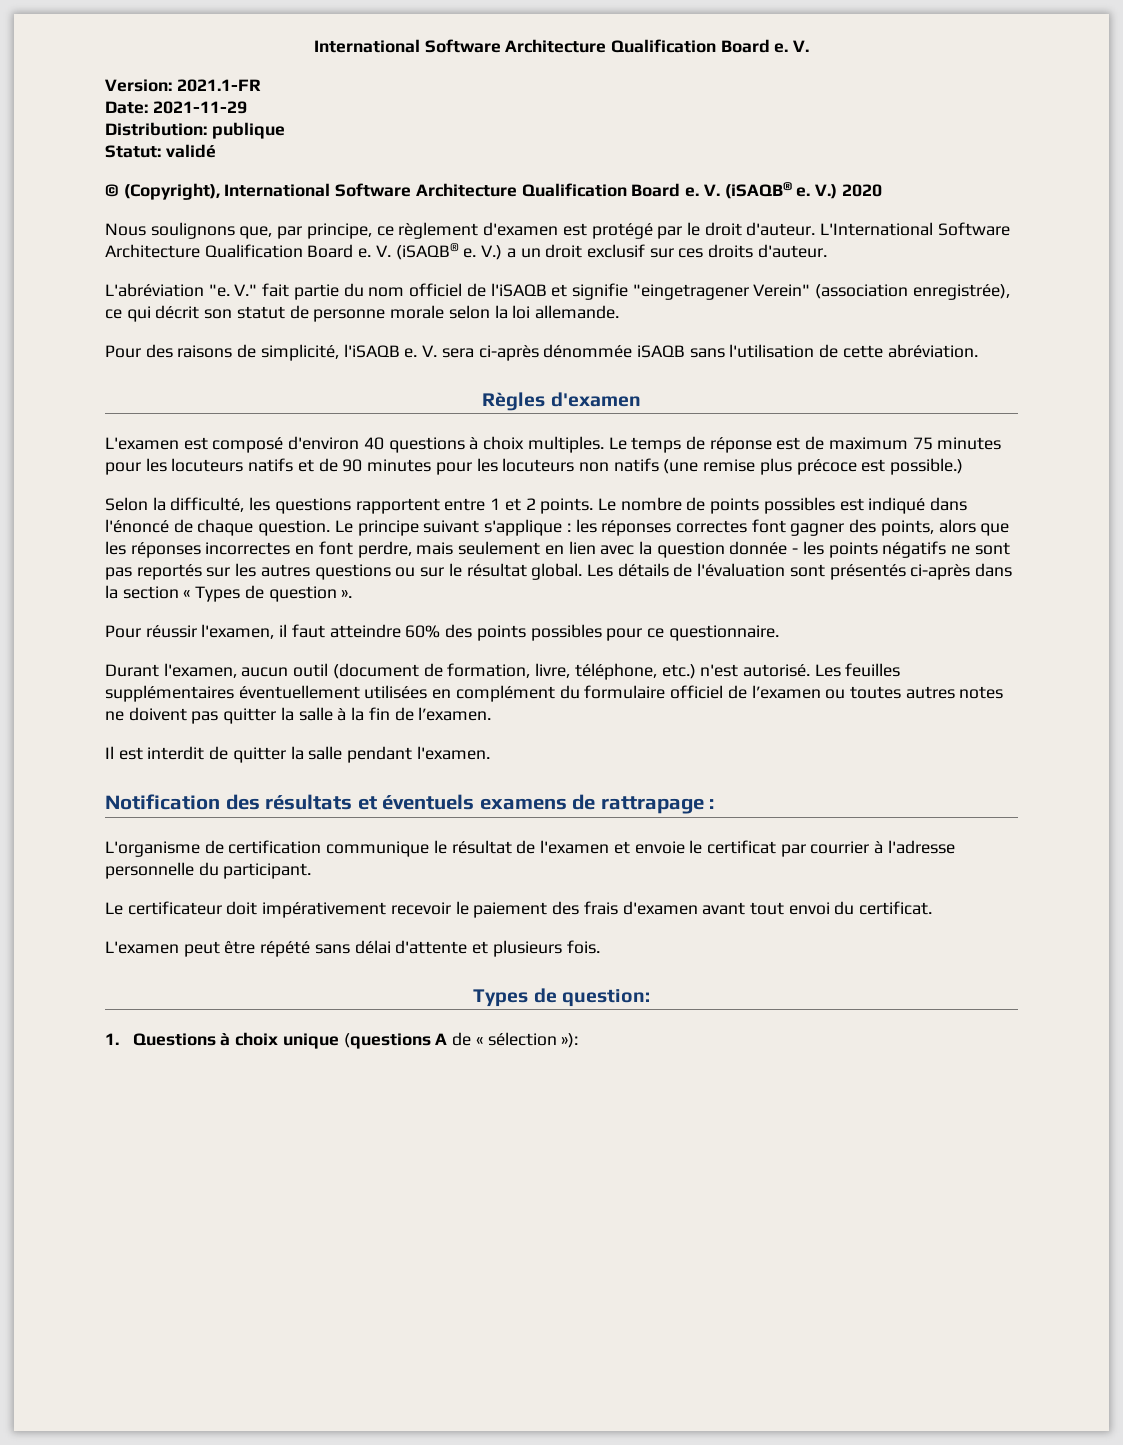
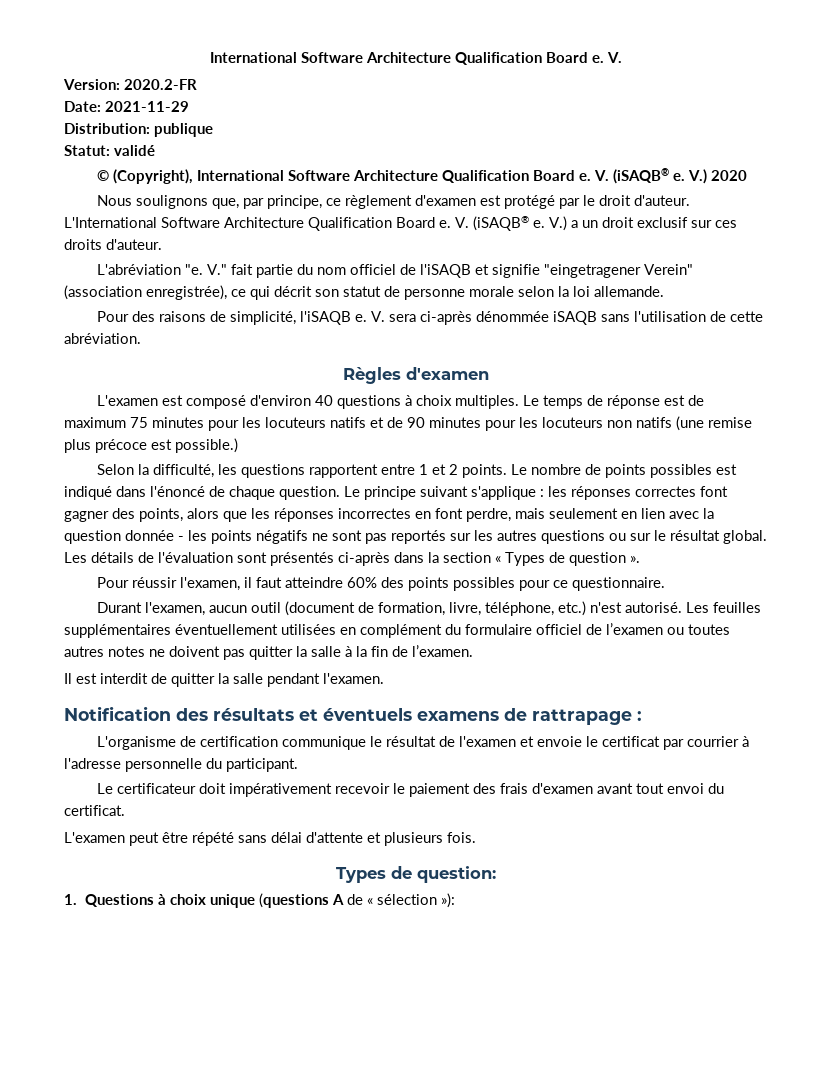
- Version: 2021.1-FR
+ Version: 2020.2-FR

